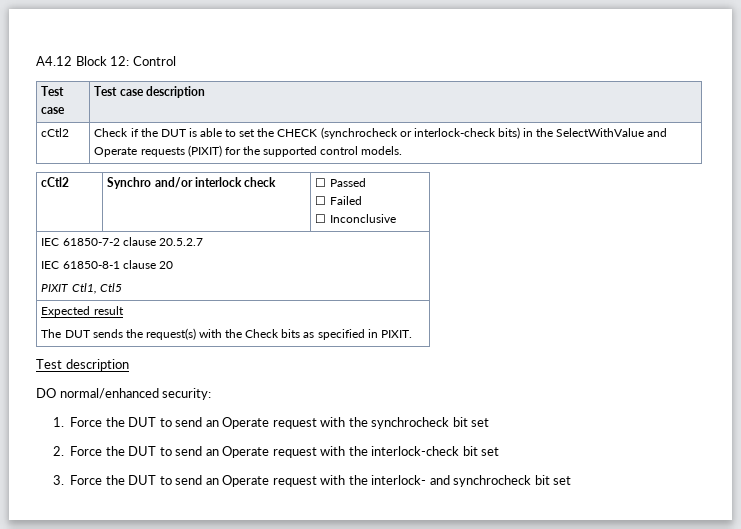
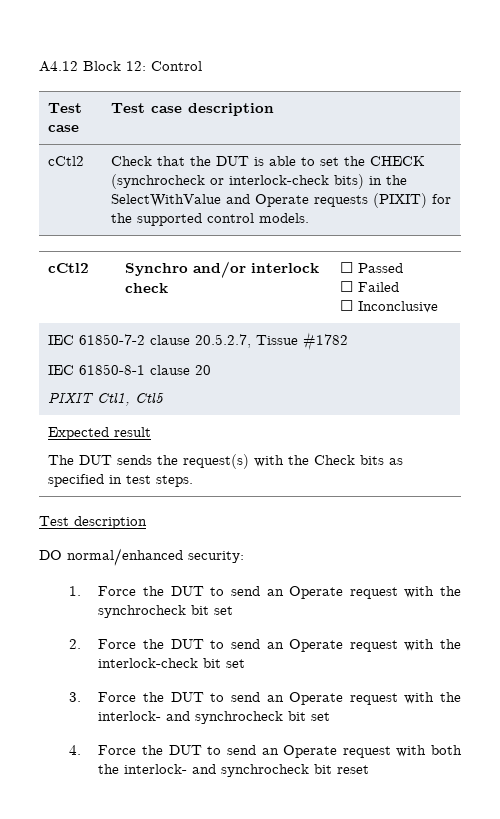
- cCtl2 | Check if the DUT is able to set the CHECK (synchrocheck or interlock-check bits) in the SelectWithValue and Operate requests (PIXIT) for the supported control models.
+ cCtl2 | Check that the DUT is able to set the CHECK (synchrocheck or interlock-check bits) in the SelectWithValue and Operate requests (PIXIT) for the supported control models.
- IEC 61850-7-2 clause 20.5.2.7
+ IEC 61850-7-2 clause 20.5.2.7, Tissue #1782
  Expected result
- The DUT sends the request(s) with the Check bits as specified in PIXIT.
+ The DUT sends the request(s) with the Check bits as specified in test steps.
+ 4. Force the DUT to send an Operate request with both the interlock- and synchrocheck bit reset

